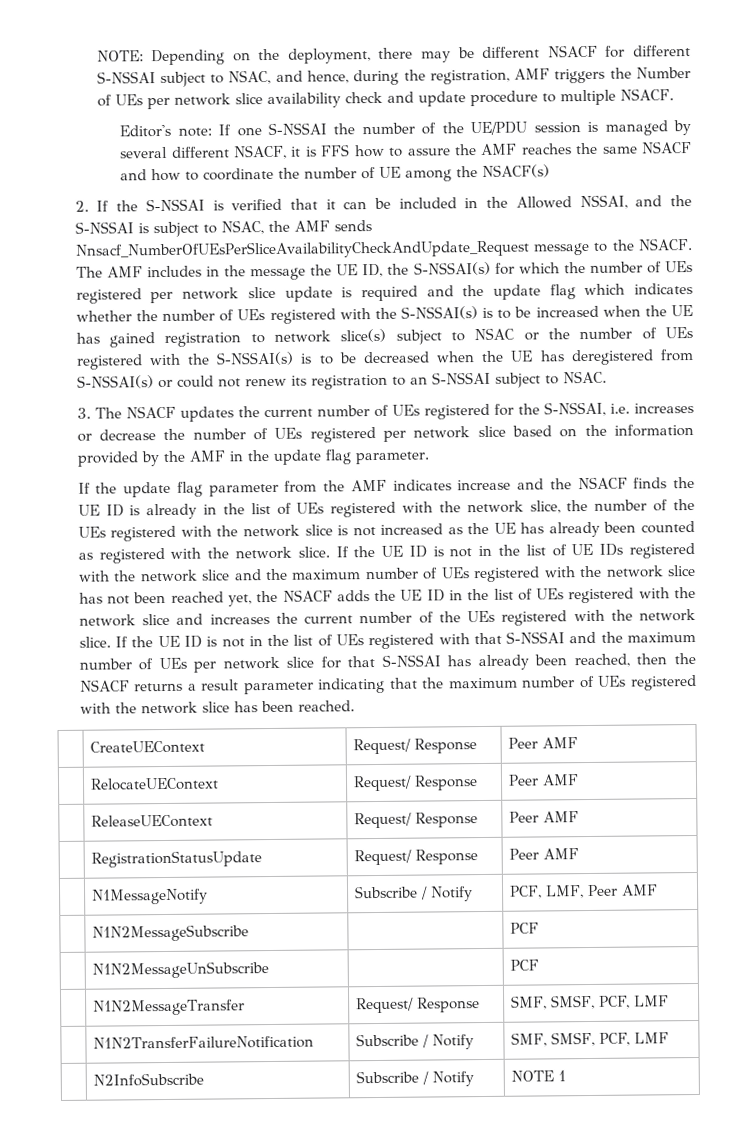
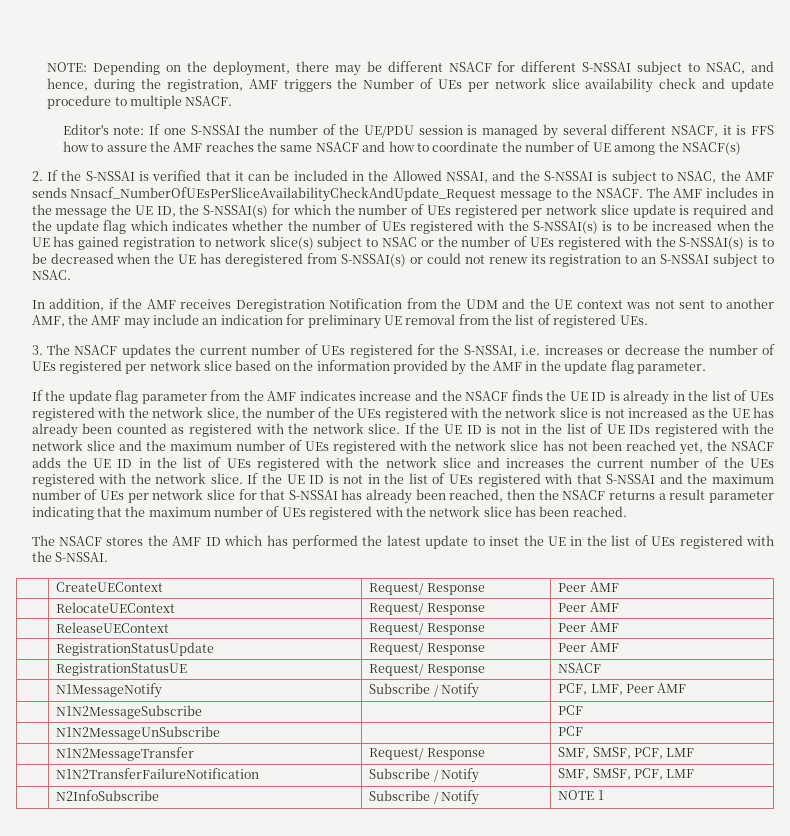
+ In addition, if the AMF receives Deregistration Notification from the UDM and the UE context was not sent to another AMF, the AMF may include an indication for preliminary UE removal from the list of registered UEs.
+ The NSACF stores the AMF ID which has performed the latest update to inset the UE in the list of UEs registered with the S-NSSAI.
+ | RegistrationStatusUE | Request/ Response | NSACF

